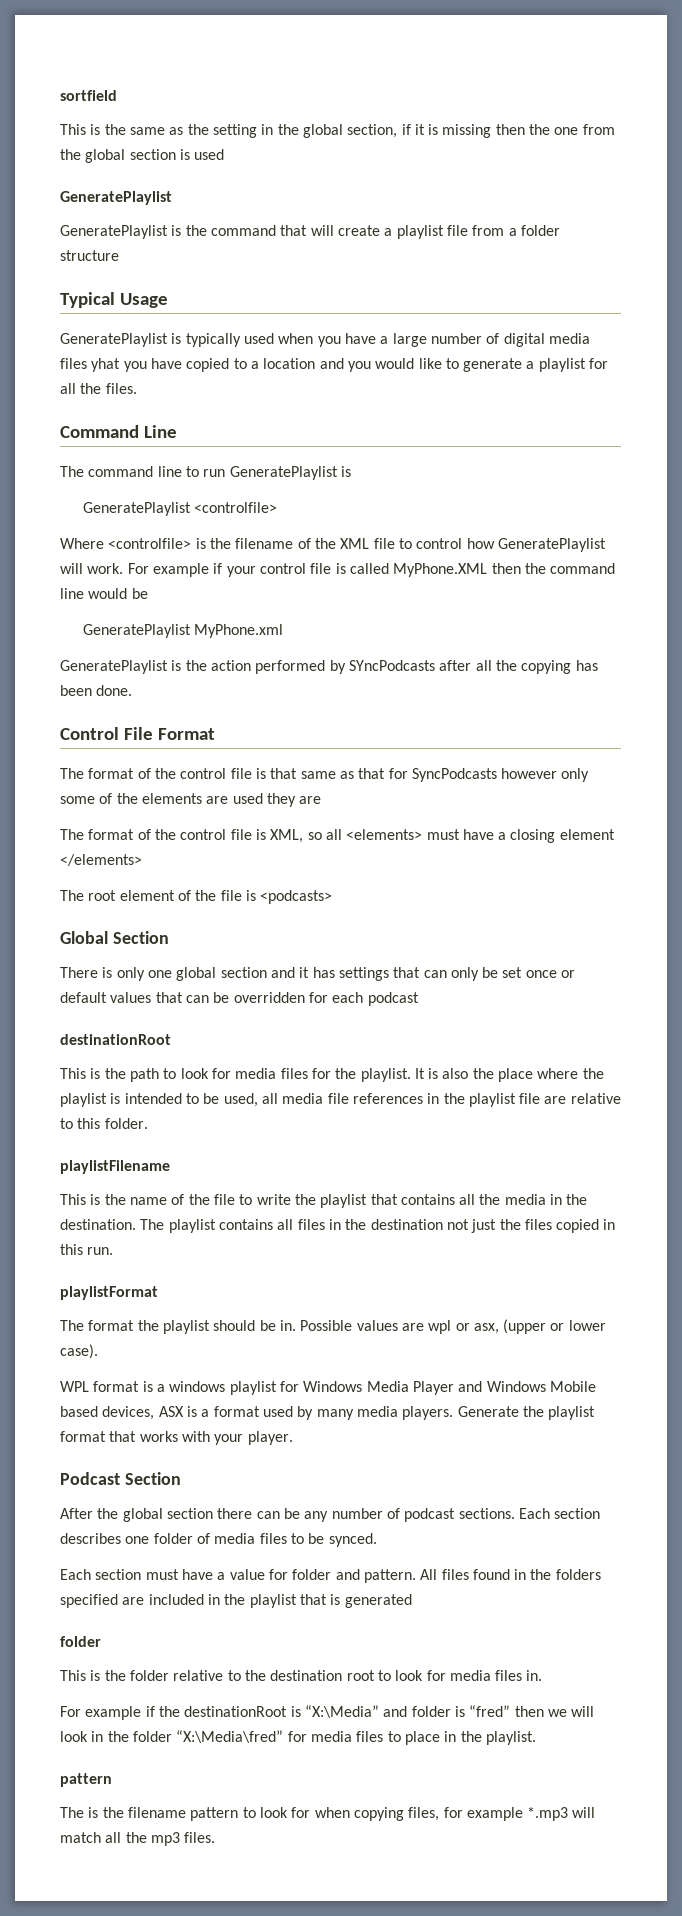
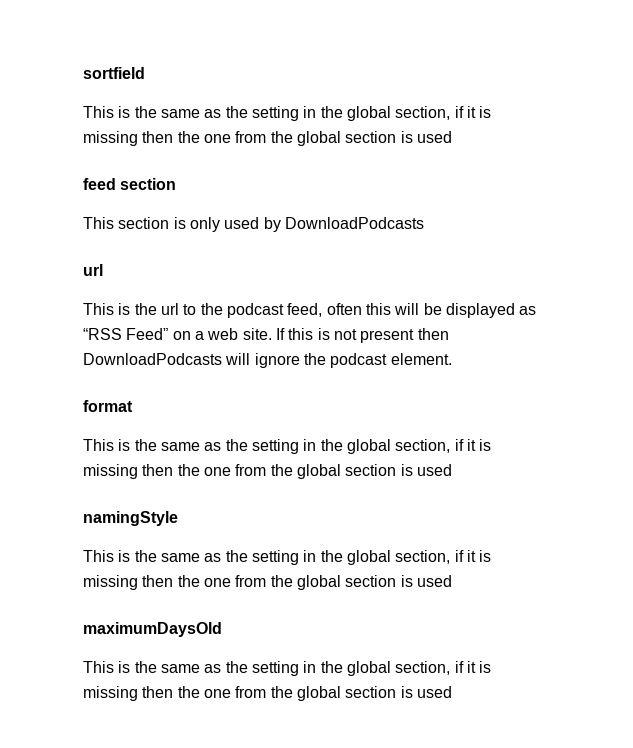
  sortfield
  This is the same as the setting in the global section, if it is missing then the one from the global section is used
- GeneratePlaylist
- GeneratePlaylist is the command that will create a playlist file from a folder structure
- Typical Usage
- GeneratePlaylist is typically used when you have a large number of digital media files yhat you have copied to a location and you would like to generate a playlist for all the files.
- Command Line
- The command line to run GeneratePlaylist is
- GeneratePlaylist <controlfile>
- Where <controlfile> is the filename of the XML file to control how GeneratePlaylist will work. For example if your control file is called MyPhone.XML then the command line would be
- GeneratePlaylist MyPhone.xml
- GeneratePlaylist is the action performed by SYncPodcasts after all the copying has been done.
- Control File Format
- The format of the control file is that same as that for SyncPodcasts however only some of the elements are used they are
- The format of the control file is XML, so all <elements> must have a closing element </elements>
- The root element of the file is <podcasts>
- Global Section
- There is only one global section and it has settings that can only be set once or default values that can be overridden for each podcast
- destinationRoot
- This is the path to look for media files for the playlist. It is also the place where the playlist is intended to be used, all media file references in the playlist file are relative to this folder.
- playlistFilename
- This is the name of the file to write the playlist that contains all the media in the destination. The playlist contains all files in the destination not just the files copied in this run.
- playlistFormat
- The format the playlist should be in. Possible values are wpl or asx, (upper or lower case).
- WPL format is a windows playlist for Windows Media Player and Windows Mobile based devices, ASX is a format used by many media players. Generate the playlist format that works with your player.
- Podcast Section
- After the global section there can be any number of podcast sections. Each section describes one folder of media files to be synced.
- Each section must have a value for folder and pattern. All files found in the folders specified are included in the playlist that is generated
- folder
- This is the folder relative to the destination root to look for media files in.
- For example if the destinationRoot is “X:\Media” and folder is “fred” then we will look in the folder “X:\Media\fred” for media files to place in the playlist.
- pattern
- The is the filename pattern to look for when copying files, for example *.mp3 will match all the mp3 files.
+ feed section
+ This section is only used by DownloadPodcasts
+ url
+ This is the url to the podcast feed, often this will be displayed as “RSS Feed” on a web site. If this is not present then DownloadPodcasts will ignore the podcast element.
+ format
+ This is the same as the setting in the global section, if it is missing then the one from the global section is used
+ namingStyle
+ This is the same as the setting in the global section, if it is missing then the one from the global section is used
+ maximumDaysOld
+ This is the same as the setting in the global section, if it is missing then the one from the global section is used

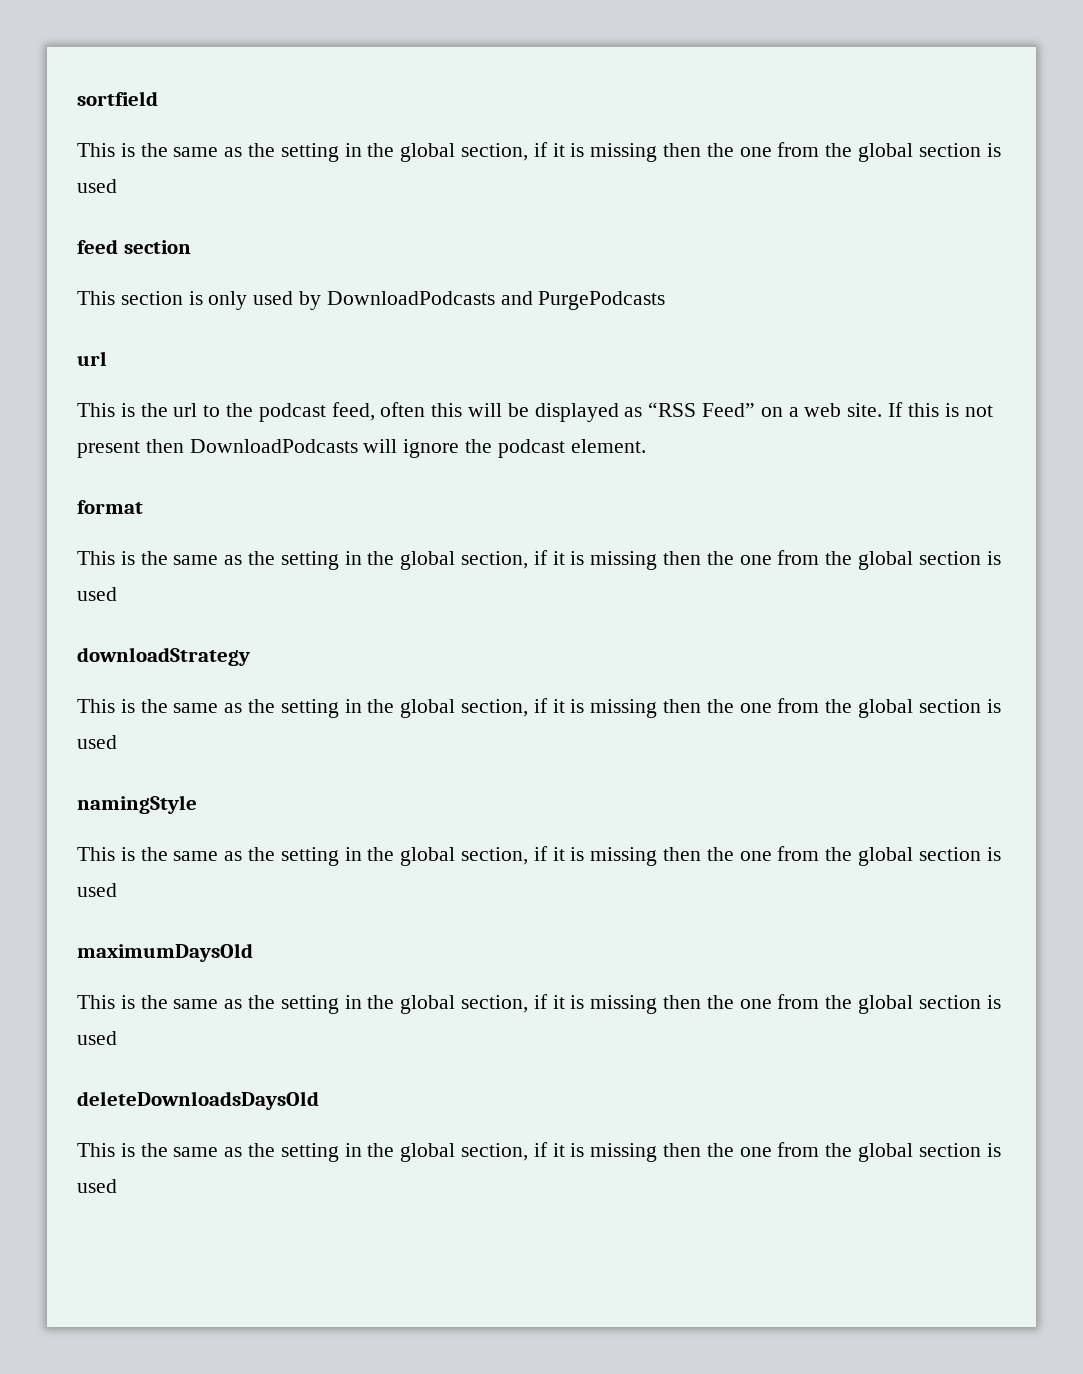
- This section is only used by DownloadPodcasts
+ This section is only used by DownloadPodcasts and PurgePodcasts
+ downloadStrategy
+ This is the same as the setting in the global section, if it is missing then the one from the global section is used
+ deleteDownloadsDaysOld
+ This is the same as the setting in the global section, if it is missing then the one from the global section is used

